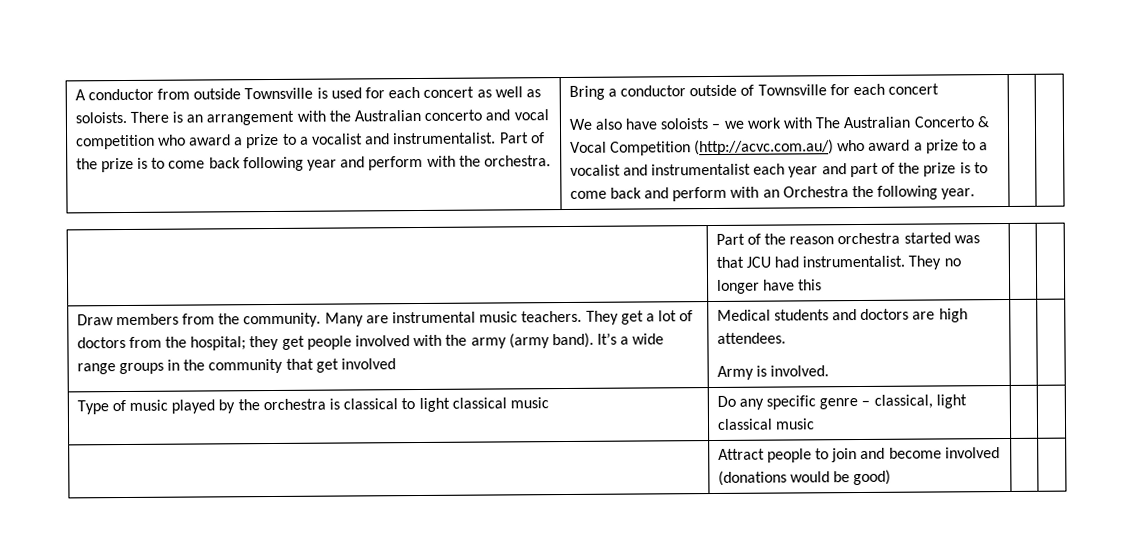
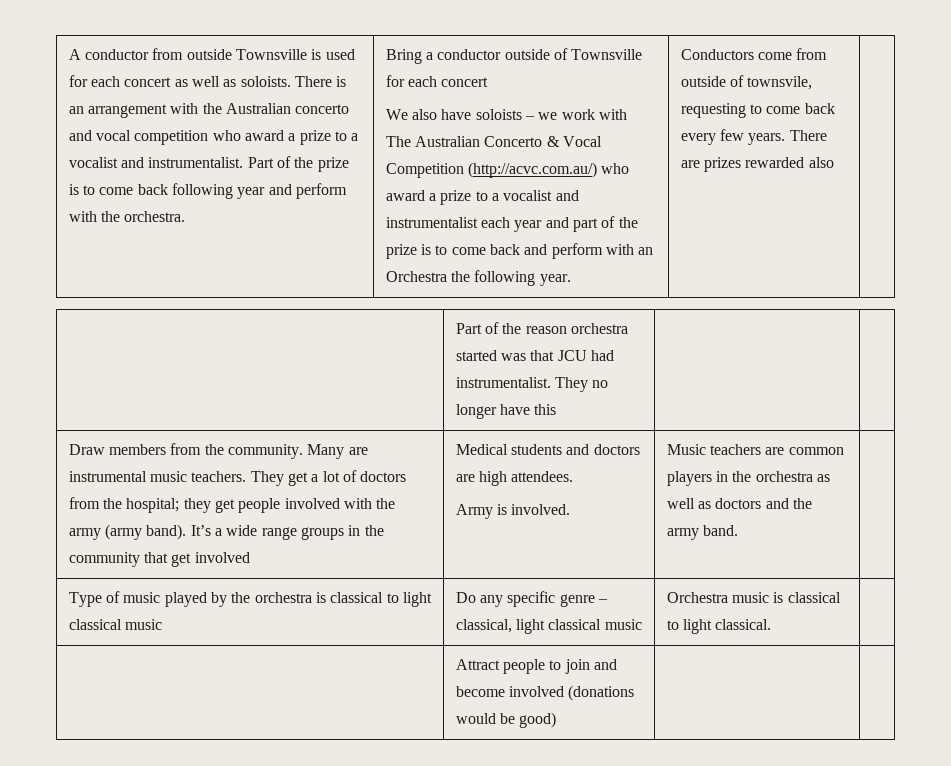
+ Conductors come from outside of townsvile, requesting to come back every few years. There are prizes rewarded also
+ Music teachers are common players in the orchestra as well as doctors and the army band.
- Type of music played by the orchestra is classical to light classical music | Do any specific genre – classical, light classical music | |
+ Type of music played by the orchestra is classical to light classical music | Do any specific genre – classical, light classical music | Orchestra music is classical to light classical. |

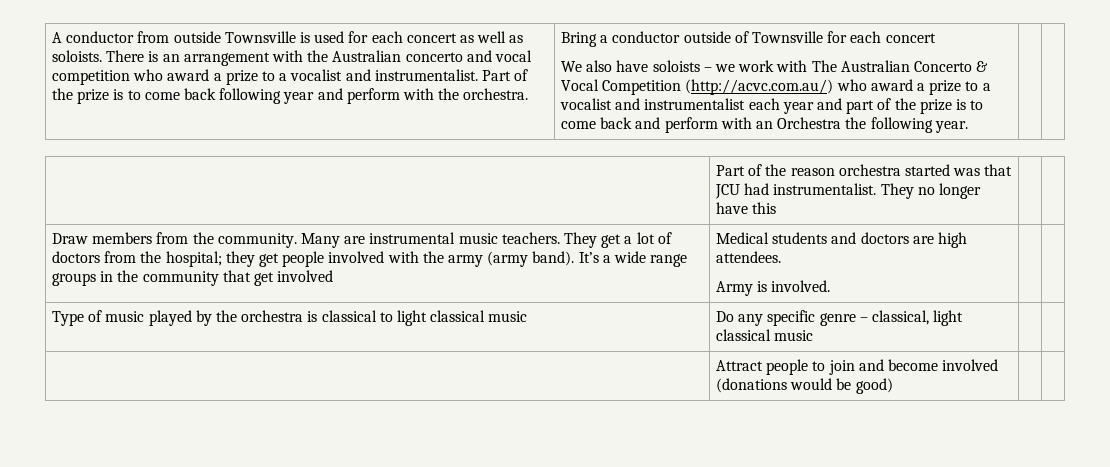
- Conductors come from outside of townsvile, requesting to come back every few years. There are prizes rewarded also
- Music teachers are common players in the orchestra as well as doctors and the army band.
- Type of music played by the orchestra is classical to light classical music | Do any specific genre – classical, light classical music | Orchestra music is classical to light classical. |
+ Type of music played by the orchestra is classical to light classical music | Do any specific genre – classical, light classical music | |

